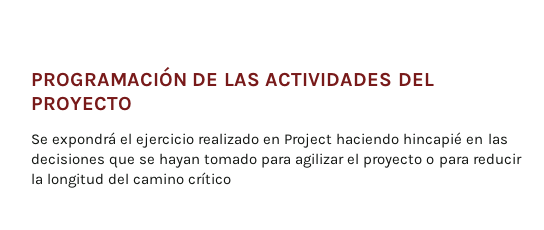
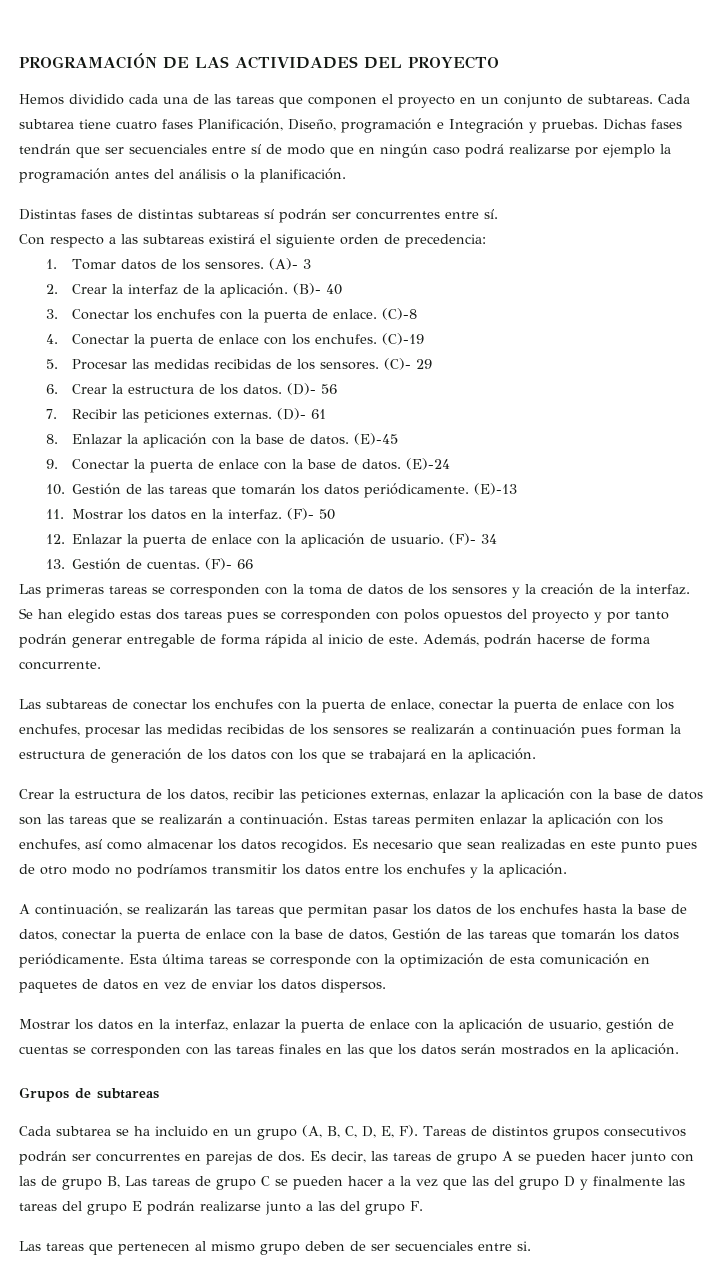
- Se expondrá el ejercicio realizado en Project haciendo hincapié en las decisiones que se hayan tomado para agilizar el proyecto o para reducir la longitud del camino crítico
+ Hemos dividido cada una de las tareas que componen el proyecto en un conjunto de subtareas. Cada subtarea tiene cuatro fases Planificación, Diseño, programación e Integración y pruebas. Dichas fases tendrán que ser secuenciales entre sí de modo que en ningún caso podrá realizarse por ejemplo la programación antes del análisis o la planificación.
+ Distintas fases de distintas subtareas sí podrán ser concurrentes entre sí.
+ Con respecto a las subtareas existirá el siguiente orden de precedencia:
+ 1. Tomar datos de los sensores. (A)- 3
+ 2. Crear la interfaz de la aplicación. (B)- 40
+ 3. Conectar los enchufes con la puerta de enlace. (C)-8
+ 4. Conectar la puerta de enlace con los enchufes. (C)-19
+ 5. Procesar las medidas recibidas de los sensores. (C)- 29
+ 6. Crear la estructura de los datos. (D)- 56
+ 7. Recibir las peticiones externas. (D)- 61
+ 8. Enlazar la aplicación con la base de datos. (E)-45
+ 9. Conectar la puerta de enlace con la base de datos. (E)-24
+ 10. Gestión de las tareas que tomarán los datos periódicamente. (E)-13
+ 11. Mostrar los datos en la interfaz. (F)- 50
+ 12. Enlazar la puerta de enlace con la aplicación de usuario. (F)- 34
+ 13. Gestión de cuentas. (F)- 66
+ Las primeras tareas se corresponden con la toma de datos de los sensores y la creación de la interfaz. Se han elegido estas dos tareas pues se corresponden con polos opuestos del proyecto y por tanto podrán generar entregable de forma rápida al inicio de este. Además, podrán hacerse de forma concurrente.
+ Las subtareas de conectar los enchufes con la puerta de enlace, conectar la puerta de enlace con los enchufes, procesar las medidas recibidas de los sensores se realizarán a continuación pues forman la estructura de generación de los datos con los que se trabajará en la aplicación.
+ Crear la estructura de los datos, recibir las peticiones externas, enlazar la aplicación con la base de datos son las tareas que se realizarán a continuación. Estas tareas permiten enlazar la aplicación con los enchufes, así como almacenar los datos recogidos. Es necesario que sean realizadas en este punto pues de otro modo no podríamos transmitir los datos entre los enchufes y la aplicación.
+ A continuación, se realizarán las tareas que permitan pasar los datos de los enchufes hasta la base de datos, conectar la puerta de enlace con la base de datos, Gestión de las tareas que tomarán los datos periódicamente. Esta última tareas se corresponde con la optimización de esta comunicación en paquetes de datos en vez de enviar los datos dispersos.
+ Mostrar los datos en la interfaz, enlazar la puerta de enlace con la aplicación de usuario, gestión de cuentas se corresponden con las tareas finales en las que los datos serán mostrados en la aplicación.
+ Grupos de subtareas
+ Cada subtarea se ha incluido en un grupo (A, B, C, D, E, F). Tareas de distintos grupos consecutivos podrán ser concurrentes en parejas de dos. Es decir, las tareas de grupo A se pueden hacer junto con las de grupo B, Las tareas de grupo C se pueden hacer a la vez que las del grupo D y finalmente las tareas del grupo E podrán realizarse junto a las del grupo F.
+ Las tareas que pertenecen al mismo grupo deben de ser secuenciales entre si.

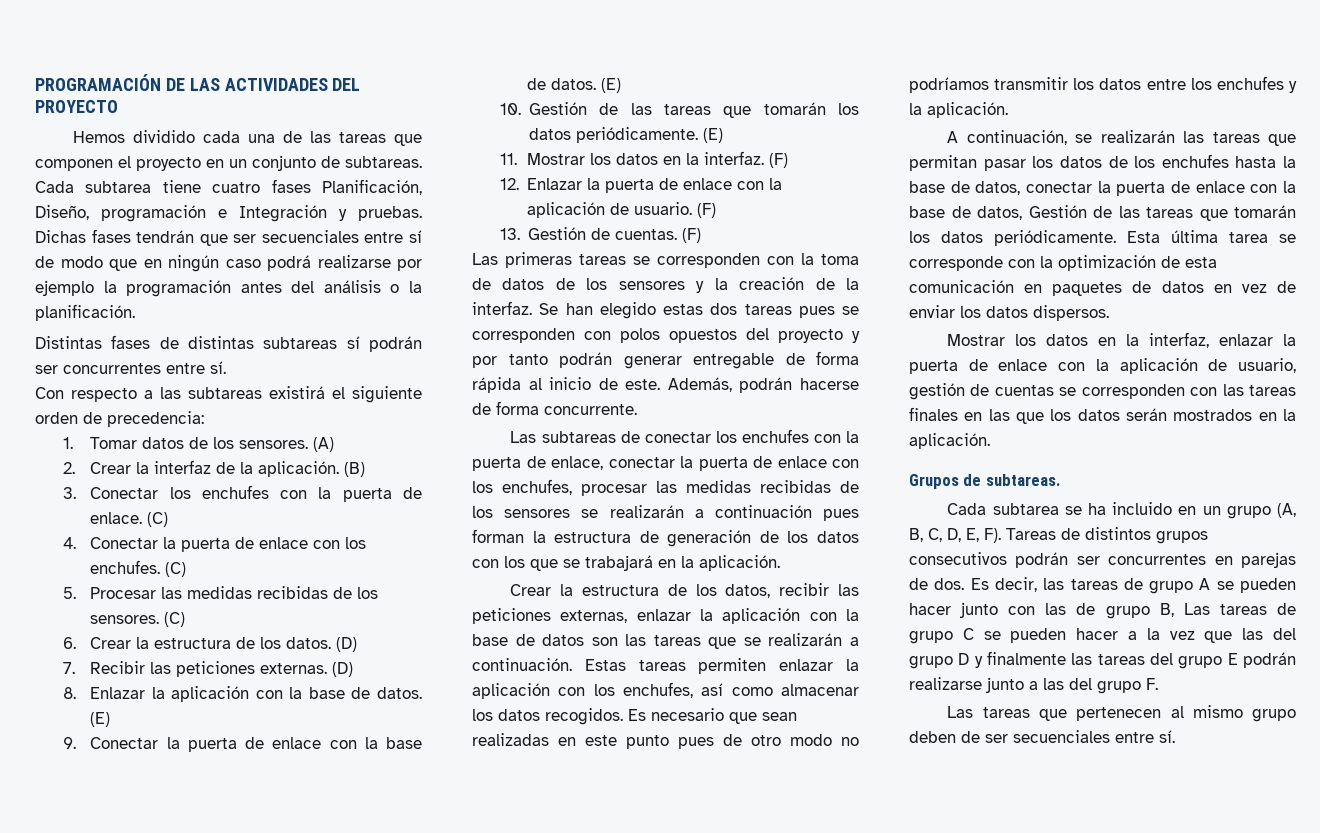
- (A)- 3
+ (A)
- (B)- 40
+ (B)
- 3. Conectar los enchufes con la puerta de enlace. (C)-8
+ 3. Conectar los enchufes con la puerta de enlace. (C)
- 4. Conectar la puerta de enlace con los enchufes. (C)-19
+ 4. Conectar la puerta de enlace con los enchufes. (C)
- 5. Procesar las medidas recibidas de los sensores. (C)- 29
+ 5. Procesar las medidas recibidas de los sensores. (C)
- 6. Crear la estructura de los datos. (D)- 56
+ 6. Crear la estructura de los datos. (D)
- 7. Recibir las peticiones externas. (D)- 61
+ 7. Recibir las peticiones externas. (D)
- 8. Enlazar la aplicación con la base de datos. (E)-45
+ 8. Enlazar la aplicación con la base de datos. (E)
- 9. Conectar la puerta de enlace con la base de datos. (E)-24
+ 9. Conectar la puerta de enlace con la base de datos. (E)
- 10. Gestión de las tareas que tomarán los datos periódicamente. (E)-13
+ 10. Gestión de las tareas que tomarán los datos periódicamente. (E)
- 11. Mostrar los datos en la interfaz. (F)- 50
+ 11. Mostrar los datos en la interfaz. (F)
- 12. Enlazar la puerta de enlace con la aplicación de usuario. (F)- 34
+ 12. Enlazar la puerta de enlace con la aplicación de usuario. (F)
- 13. Gestión de cuentas. (F)- 66
+ 13. Gestión de cuentas. (F)
- Esta última tareas se corresponde con la optimización de esta comunicación en paquetes de datos en vez de enviar los datos dispersos.
+ Esta última tarea se corresponde con la optimización de esta comunicación en paquetes de datos en vez de enviar los datos dispersos.
- Grupos de subtareas
+ Grupos de subtareas.
- Las tareas que pertenecen al mismo grupo deben de ser secuenciales entre si.
+ Las tareas que pertenecen al mismo grupo deben de ser secuenciales entre sí.

